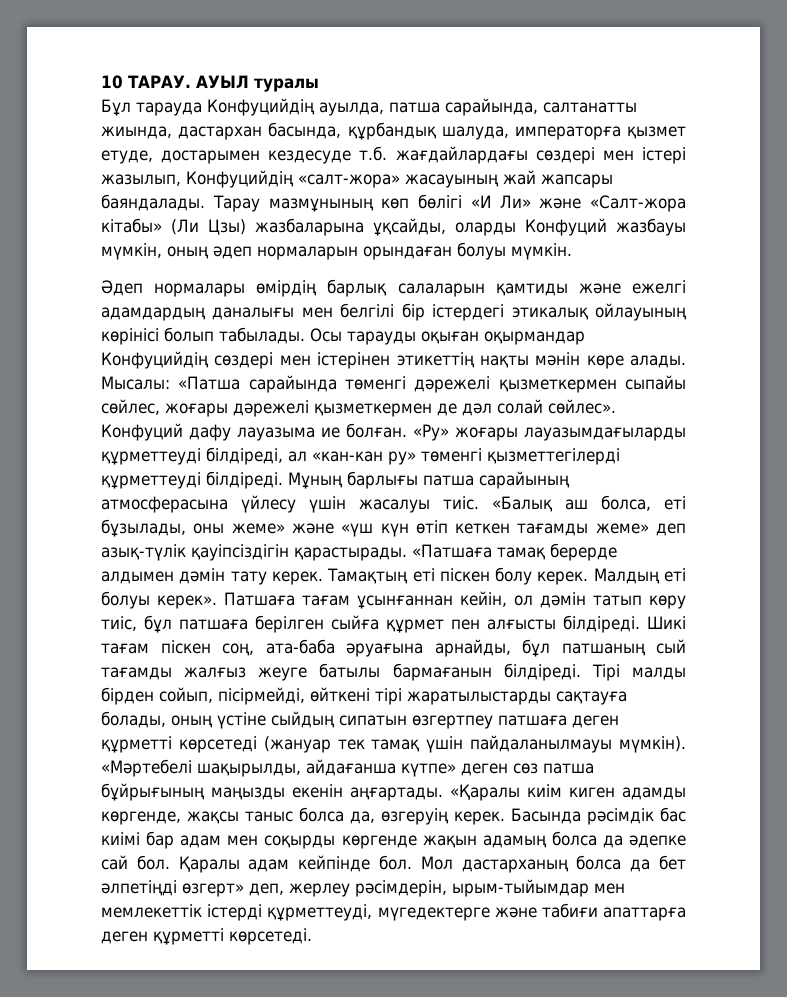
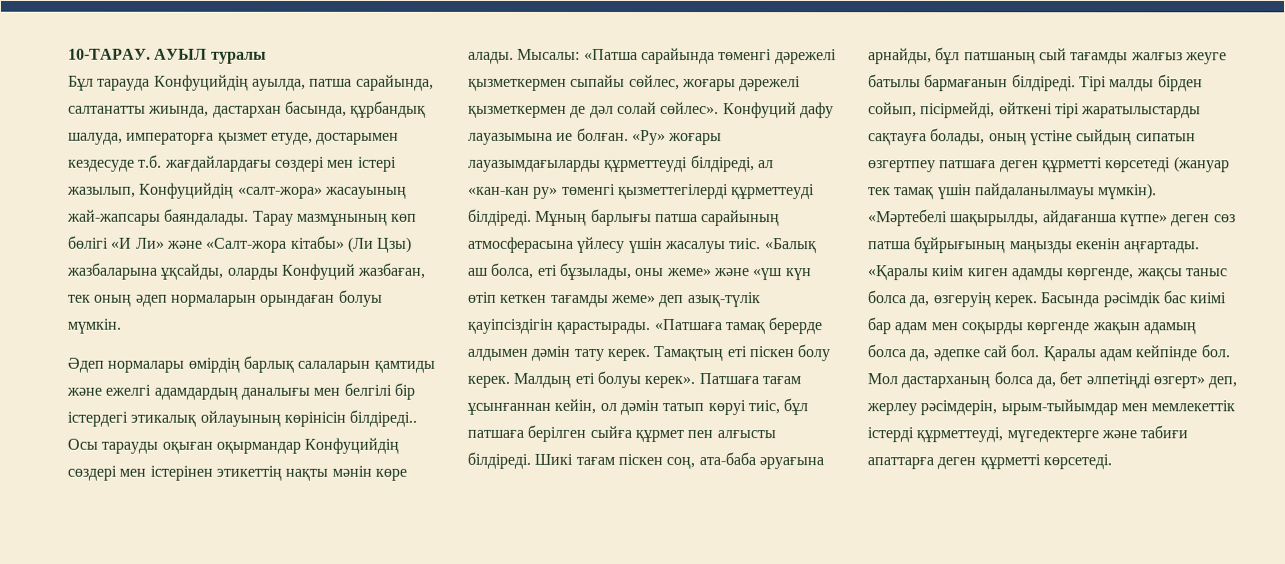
- 10 ТАРАУ.
+ 10-ТАРАУ.
- Бұл тарауда Конфуцийдің ауылда, патша сарайында, салтанатты жиында, дастархан басында, құрбандық шалуда, императорға қызмет етуде, достарымен кездесуде т.б. жағдайлардағы сөздері мен істері жазылып, Конфуцийдің «салт-жора» жасауының жай жапсары баяндалады.
+ Бұл тарауда Конфуцийдің ауылда, патша сарайында, салтанатты жиында, дастархан басында, құрбандық шалуда, императорға қызмет етуде, достарымен кездесуде т.б. жағдайлардағы сөздері мен істері жазылып, Конфуцийдің «салт-жора» жасауының жай-жапсары баяндалады.
- Тарау мазмұнының көп бөлігі «И Ли» және «Салт-жора кітабы» (Ли Цзы) жазбаларына ұқсайды, оларды Конфуций жазбауы мүмкін, оның әдеп нормаларын орындаған болуы мүмкін.
+ Тарау мазмұнының көп бөлігі «И Ли» және «Салт-жора кітабы» (Ли Цзы) жазбаларына ұқсайды, оларды Конфуций жазбаған, тек оның әдеп нормаларын орындаған болуы мүмкін.
- Әдеп нормалары өмірдің барлық салаларын қамтиды және ежелгі адамдардың даналығы мен белгілі бір істердегі этикалық ойлауының көрінісі болып табылады.
+ Әдеп нормалары өмірдің барлық салаларын қамтиды және ежелгі адамдардың даналығы мен белгілі бір істердегі этикалық ойлауының көрінісін білдіреді..
- Конфуций дафу лауазыма ие болған.
+ Конфуций дафу лауазымына ие болған.
- Патшаға тағам ұсынғаннан кейін, ол дәмін татып көру тиіс, бұл патшаға берілген сыйға құрмет пен алғысты білдіреді.
+ Патшаға тағам ұсынғаннан кейін, ол дәмін татып көруі тиіс, бұл патшаға берілген сыйға құрмет пен алғысты білдіреді.
- Басында рәсімдік бас киімі бар адам мен соқырды көргенде жақын адамың болса да әдепке сай бол.
+ Басында рәсімдік бас киімі бар адам мен соқырды көргенде жақын адамың болса да, әдепке сай бол.
- Мол дастарханың болса да бет әлпетіңді өзгерт» деп, жерлеу рәсімдерін, ырым-тыйымдар мен мемлекеттік істерді құрметтеуді, мүгедектерге және табиғи апаттарға деген құрметті көрсетеді.
+ Мол дастарханың болса да, бет әлпетіңді өзгерт» деп, жерлеу рәсімдерін, ырым-тыйымдар мен мемлекеттік істерді құрметтеуді, мүгедектерге және табиғи апаттарға деген құрметті көрсетеді.

